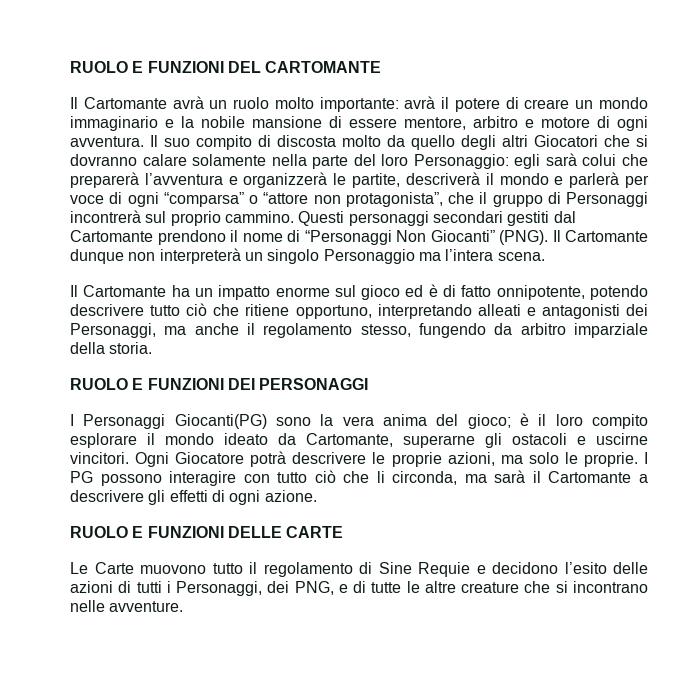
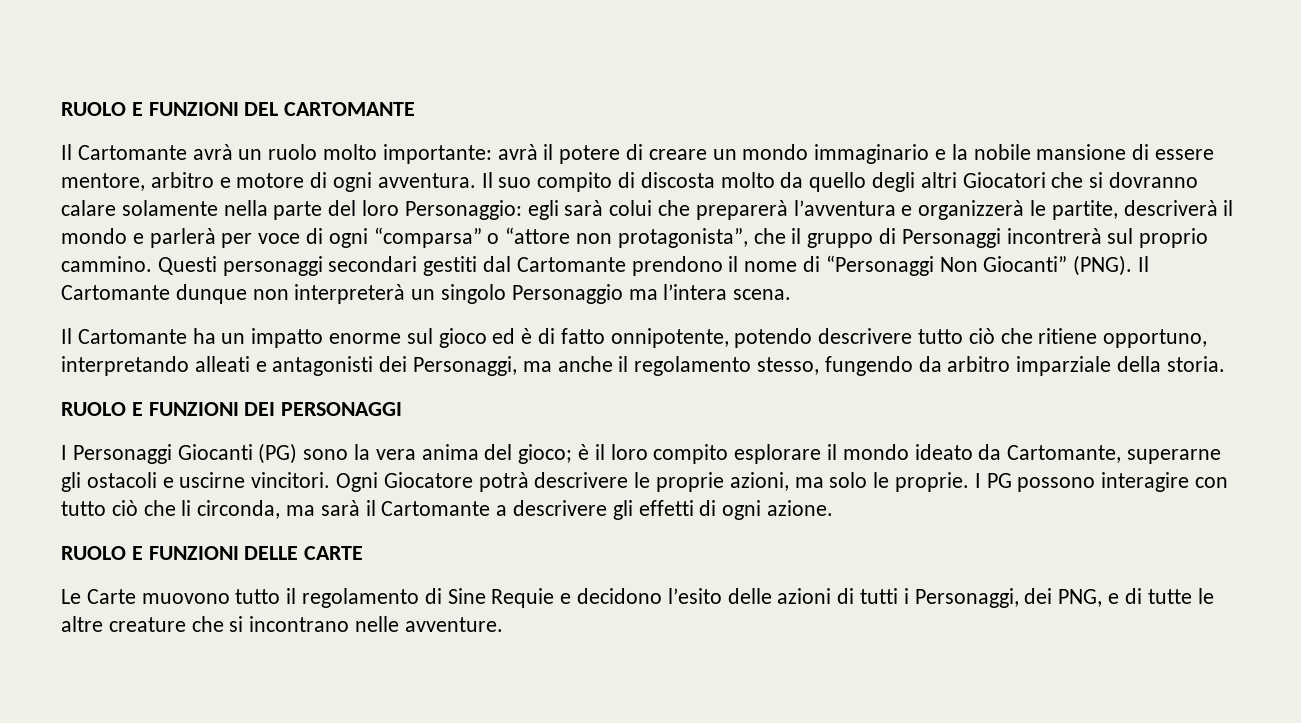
- I Personaggi Giocanti(PG) sono la vera anima del gioco; è il loro compito esplorare il mondo ideato da Cartomante, superarne gli ostacoli e uscirne vincitori.
+ I Personaggi Giocanti (PG) sono la vera anima del gioco; è il loro compito esplorare il mondo ideato da Cartomante, superarne gli ostacoli e uscirne vincitori.

